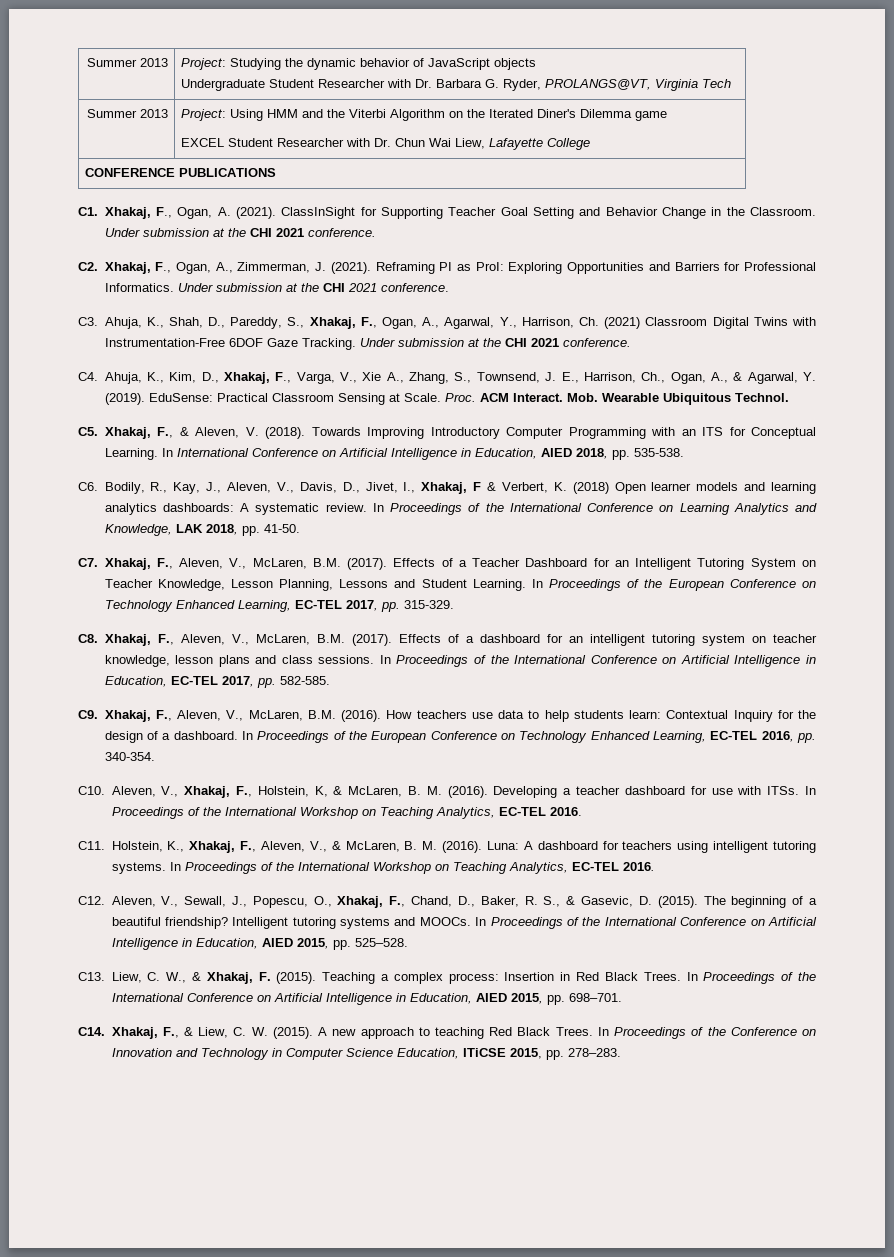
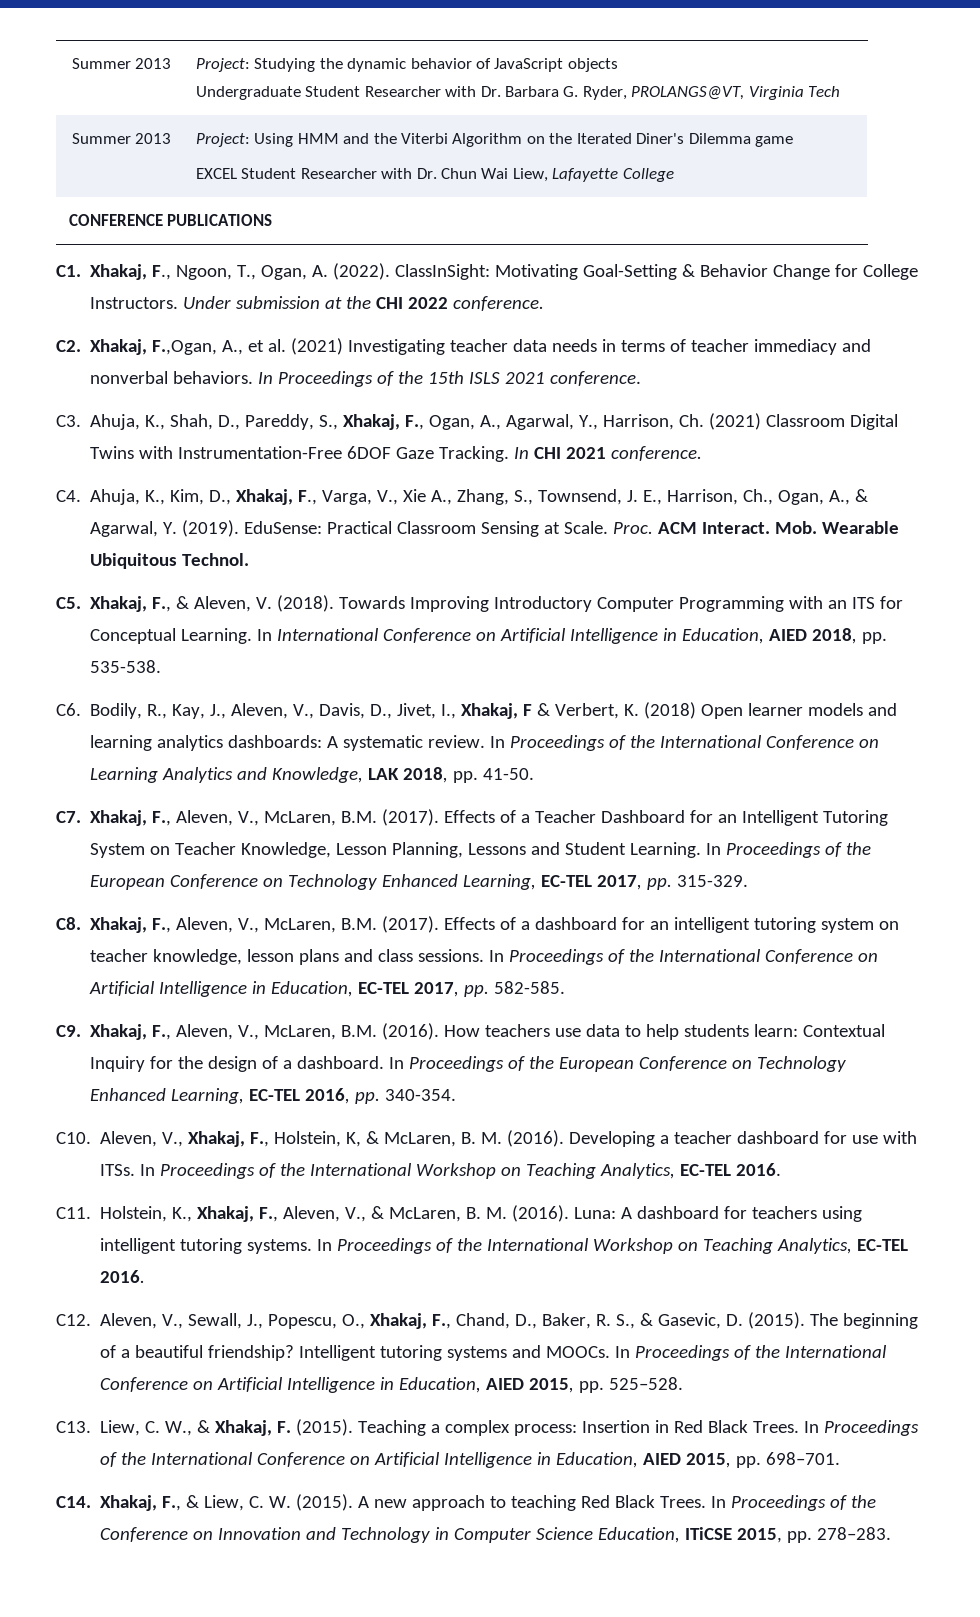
- C1. Xhakaj, F., Ogan, A. (2021). ClassInSight for Supporting Teacher Goal Setting and Behavior Change in the Classroom. Under submission at the CHI 2021 conference.
+ C1. Xhakaj, F., Ngoon, T., Ogan, A. (2022). ClassInSight: Motivating Goal-Setting & Behavior Change for College Instructors. Under submission at the CHI 2022 conference.
- C2. Xhakaj, F., Ogan, A., Zimmerman, J. (2021). Reframing PI as ProI: Exploring Opportunities and Barriers for Professional Informatics. Under submission at the CHI 2021 conference.
+ C2. Xhakaj, F.,Ogan, A., et al. (2021) Investigating teacher data needs in terms of teacher immediacy and nonverbal behaviors. In Proceedings of the 15th ISLS 2021 conference.
- C3. Ahuja, K., Shah, D., Pareddy, S., Xhakaj, F., Ogan, A., Agarwal, Y., Harrison, Ch. (2021) Classroom Digital Twins with Instrumentation-Free 6DOF Gaze Tracking. Under submission at the CHI 2021 conference.
+ C3. Ahuja, K., Shah, D., Pareddy, S., Xhakaj, F., Ogan, A., Agarwal, Y., Harrison, Ch. (2021) Classroom Digital Twins with Instrumentation-Free 6DOF Gaze Tracking. In CHI 2021 conference.

